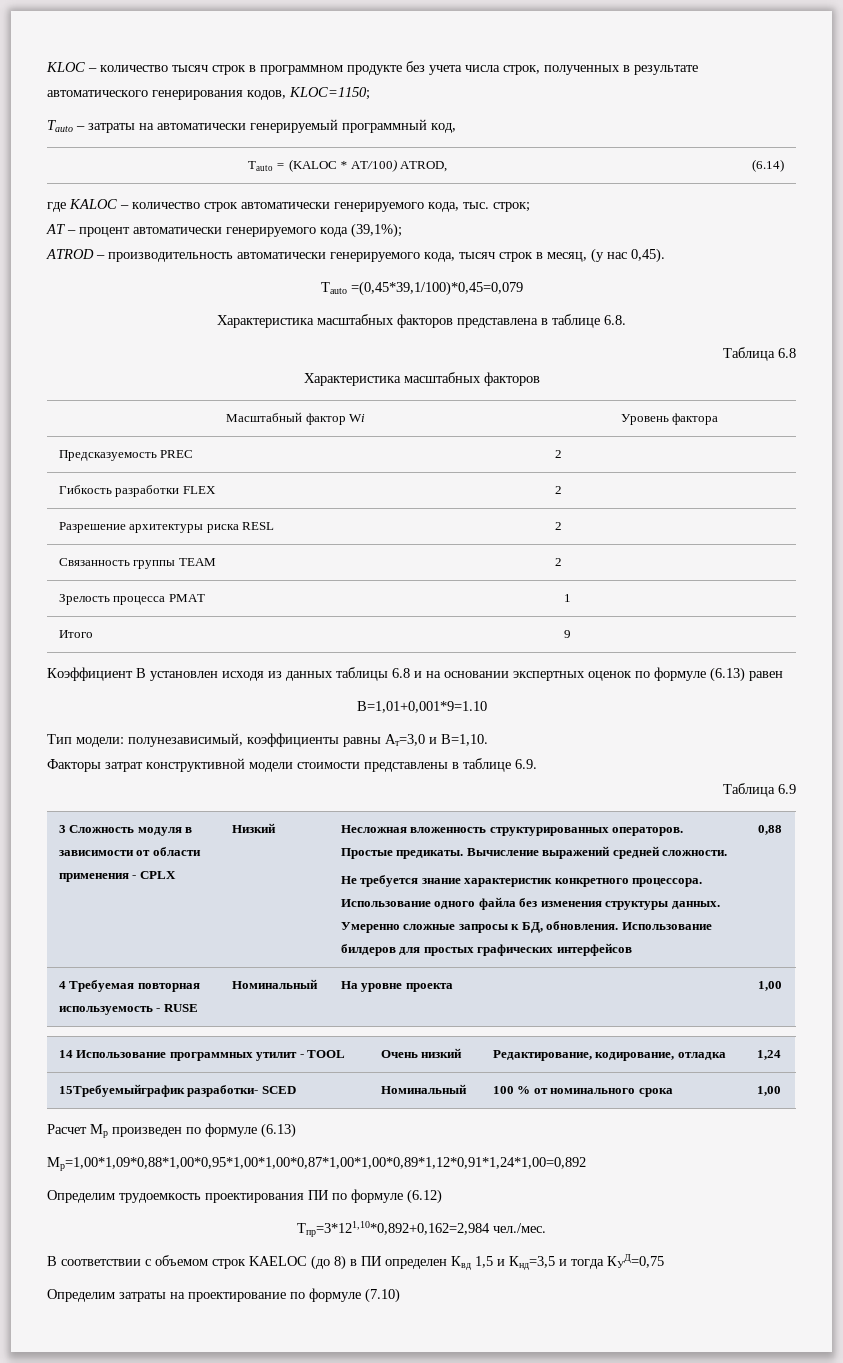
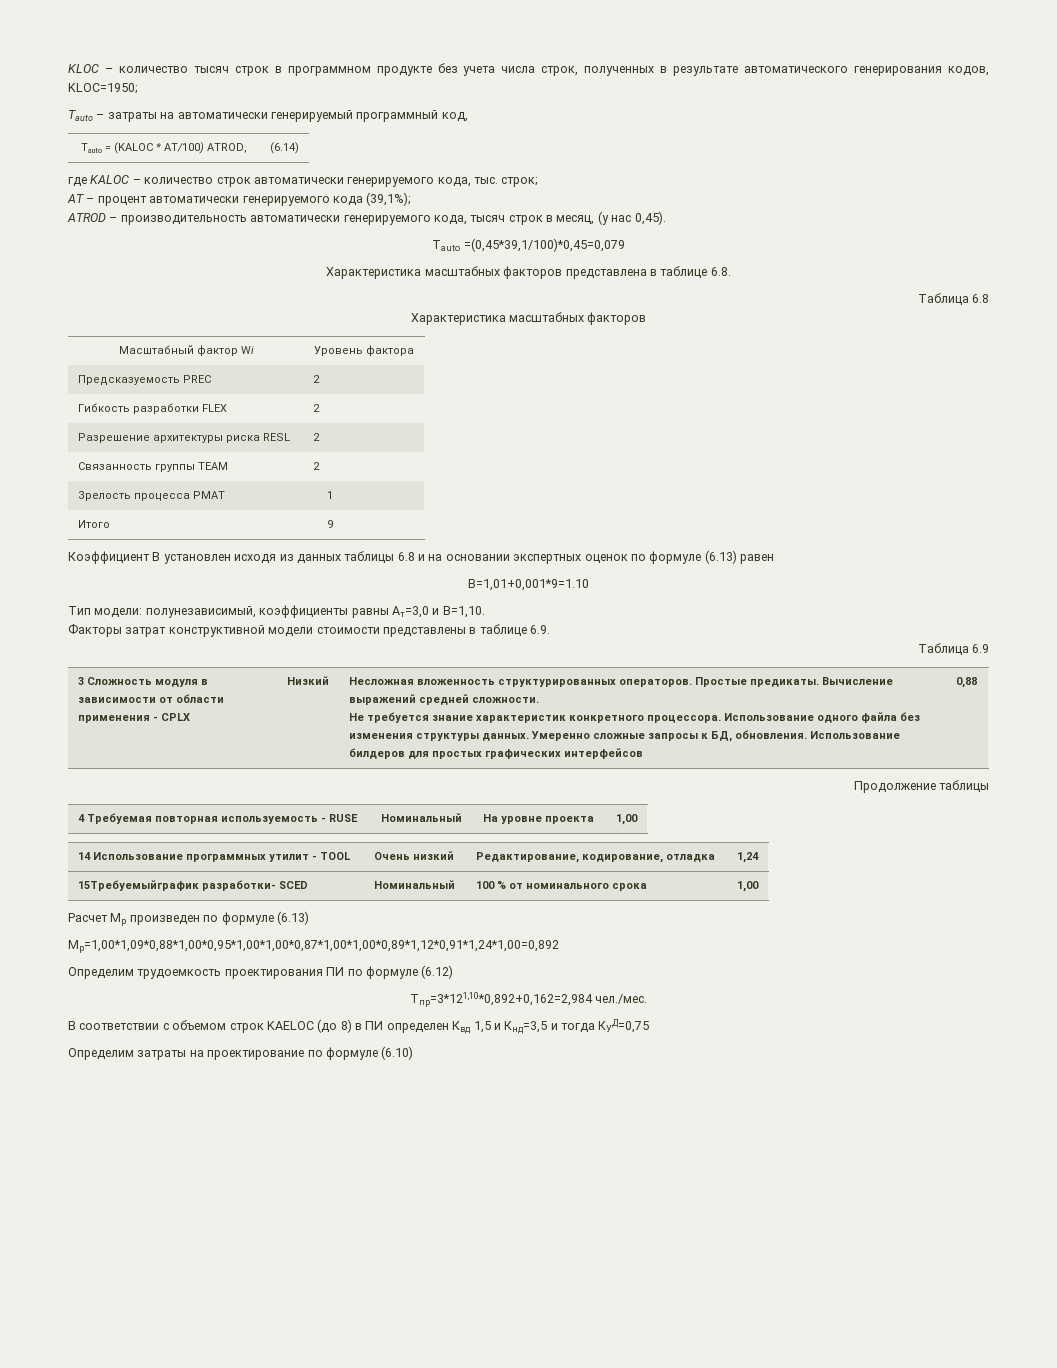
- KLOC – количество тысяч строк в программном продукте без учета числа строк, полученных в результате автоматического генерирования кодов, KLOC=1150;
+ KLOC – количество тысяч строк в программном продукте без учета числа строк, полученных в результате автоматического генерирования кодов, KLOC=1950;
+ Продолжение таблицы
- Определим затраты на проектирование по формуле (7.10)
+ Определим затраты на проектирование по формуле (6.10)

